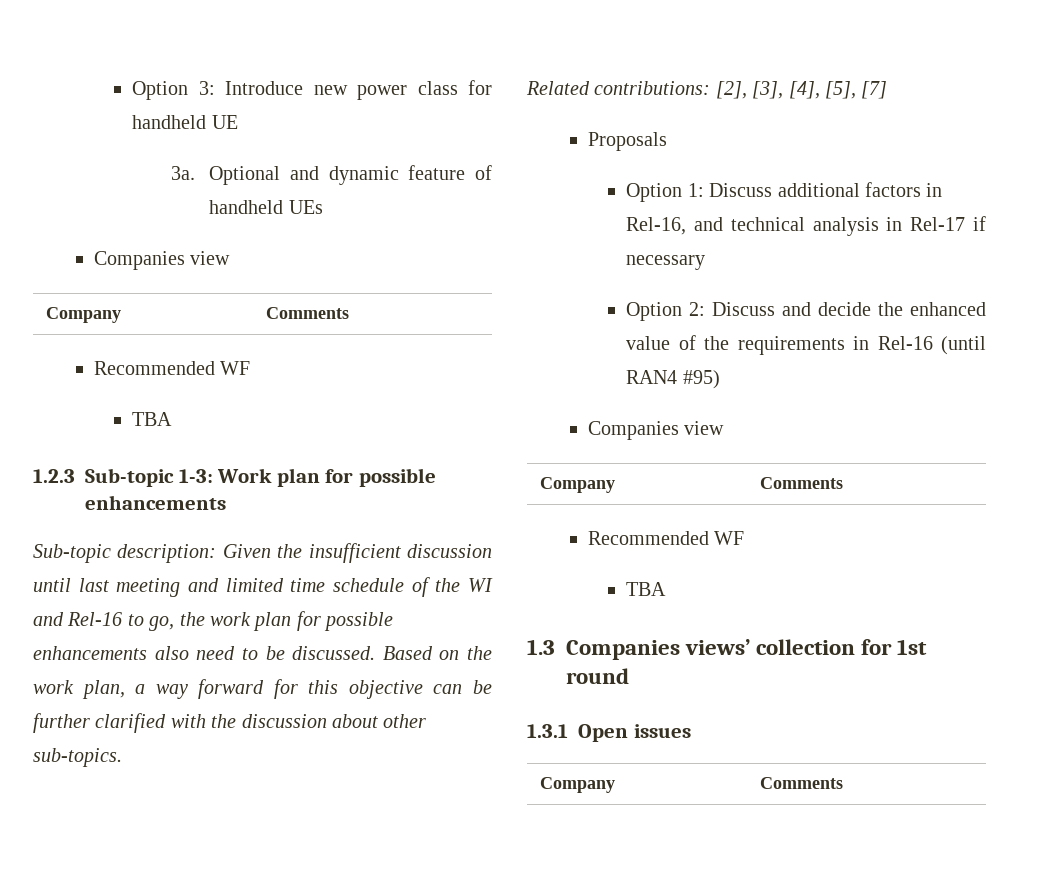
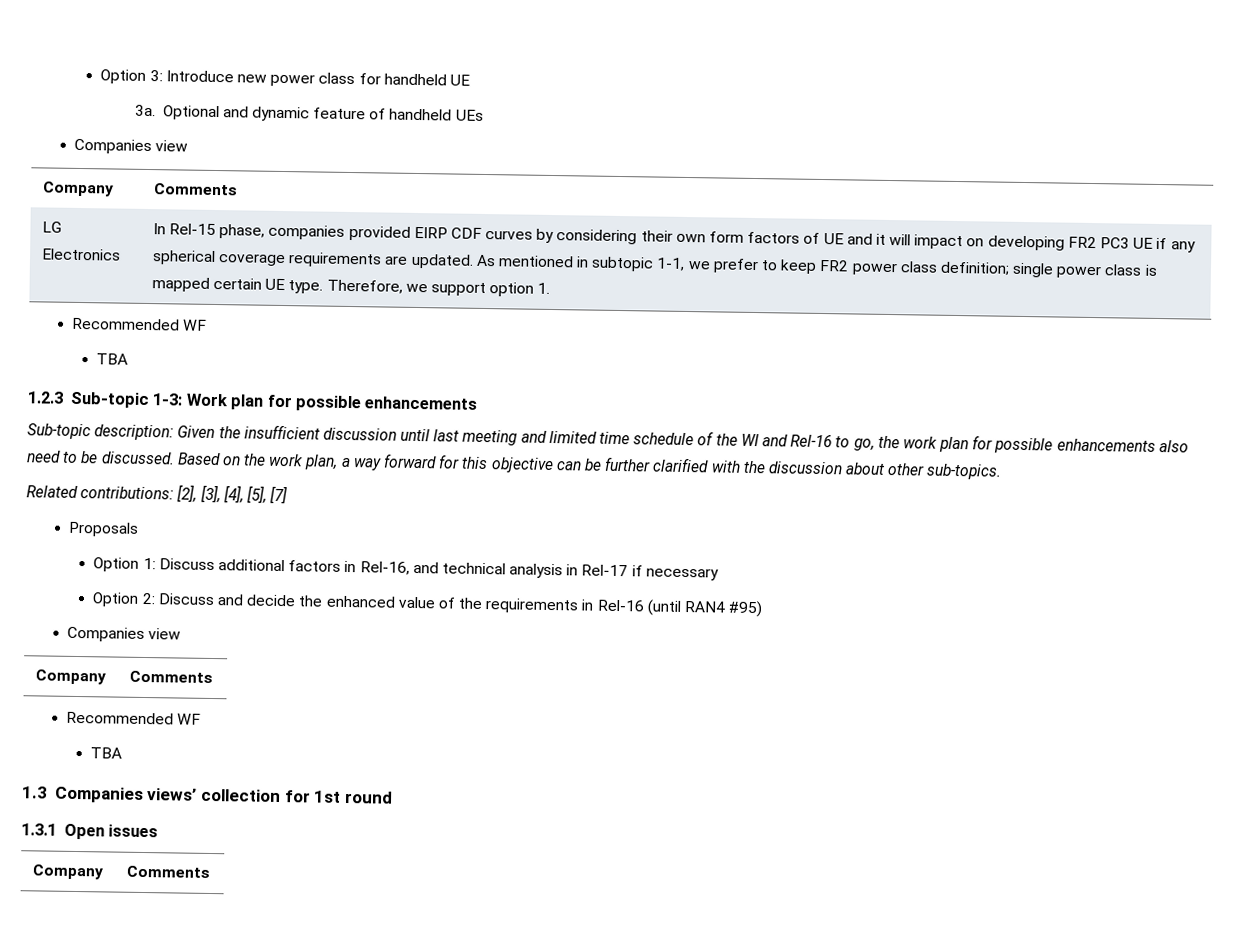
+ LG Electronics | In Rel-15 phase, companies provided EIRP CDF curves by considering their own form factors of UE and it will impact on developing FR2 PC3 UE if any spherical coverage requirements are updated. As mentioned in subtopic 1-1, we prefer to keep FR2 power class definition; single power class is mapped certain UE type. Therefore, we support option 1.

